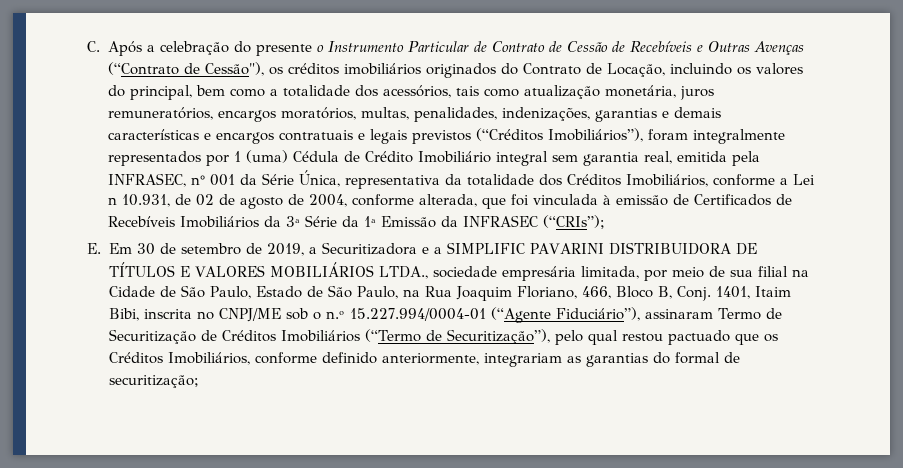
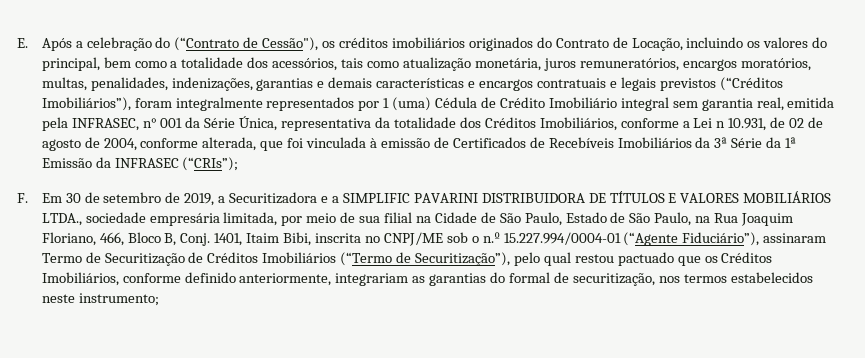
- C. Após a celebração do presente o Instrumento Particular de Contrato de Cessão de Recebíveis e Outras Avenças (“Contrato de Cessão"), os créditos imobiliários originados do Contrato de Locação, incluindo os valores do principal, bem como a totalidade dos acessórios, tais como atualização monetária, juros remuneratórios, encargos moratórios, multas, penalidades, indenizações, garantias e demais características e encargos contratuais e legais previstos (“Créditos Imobiliários”), foram integralmente representados por 1 (uma) Cédula de Crédito Imobiliário integral sem garantia real, emitida pela INFRASEC, n° 001 da Série Única, representativa da totalidade dos Créditos Imobiliários, conforme a Lei n 10.931, de 02 de agosto de 2004, conforme alterada, que foi vinculada à emissão de Certificados de Recebíveis Imobiliários da 3ª Série da 1ª Emissão da INFRASEC (“CRIs”);
+ E. Após a celebração do (“Contrato de Cessão"), os créditos imobiliários originados do Contrato de Locação, incluindo os valores do principal, bem como a totalidade dos acessórios, tais como atualização monetária, juros remuneratórios, encargos moratórios, multas, penalidades, indenizações, garantias e demais características e encargos contratuais e legais previstos (“Créditos Imobiliários”), foram integralmente representados por 1 (uma) Cédula de Crédito Imobiliário integral sem garantia real, emitida pela INFRASEC, n° 001 da Série Única, representativa da totalidade dos Créditos Imobiliários, conforme a Lei n 10.931, de 02 de agosto de 2004, conforme alterada, que foi vinculada à emissão de Certificados de Recebíveis Imobiliários da 3ª Série da 1ª Emissão da INFRASEC (“CRIs”);
- E. Em 30 de setembro de 2019, a Securitizadora e a SIMPLIFIC PAVARINI DISTRIBUIDORA DE TÍTULOS E VALORES MOBILIÁRIOS LTDA., sociedade empresária limitada, por meio de sua filial na Cidade de São Paulo, Estado de São Paulo, na Rua Joaquim Floriano, 466, Bloco B, Conj.
+ F. Em 30 de setembro de 2019, a Securitizadora e a SIMPLIFIC PAVARINI DISTRIBUIDORA DE TÍTULOS E VALORES MOBILIÁRIOS LTDA., sociedade empresária limitada, por meio de sua filial na Cidade de São Paulo, Estado de São Paulo, na Rua Joaquim Floriano, 466, Bloco B, Conj.
- 1401, Itaim Bibi, inscrita no CNPJ/ME sob o n.º 15.227.994/0004-01 (“Agente Fiduciário”), assinaram Termo de Securitização de Créditos Imobiliários (“Termo de Securitização”), pelo qual restou pactuado que os Créditos Imobiliários, conforme definido anteriormente, integrariam as garantias do formal de securitização;
+ 1401, Itaim Bibi, inscrita no CNPJ/ME sob o n.º 15.227.994/0004-01 (“Agente Fiduciário”), assinaram Termo de Securitização de Créditos Imobiliários (“Termo de Securitização”), pelo qual restou pactuado que os Créditos Imobiliários, conforme definido anteriormente, integrariam as garantias do formal de securitização, nos termos estabelecidos neste instrumento;

